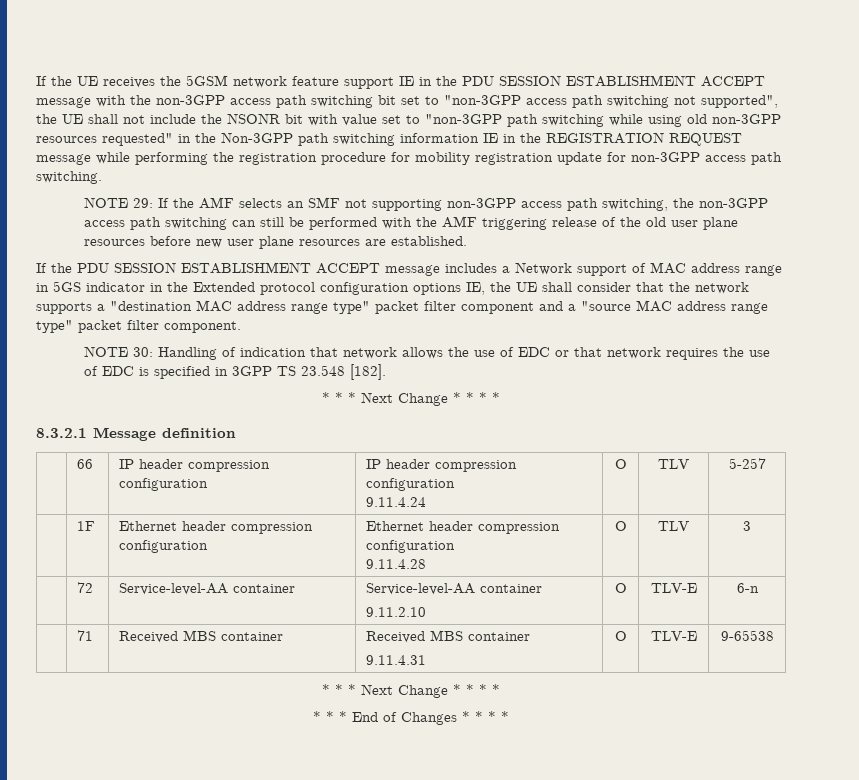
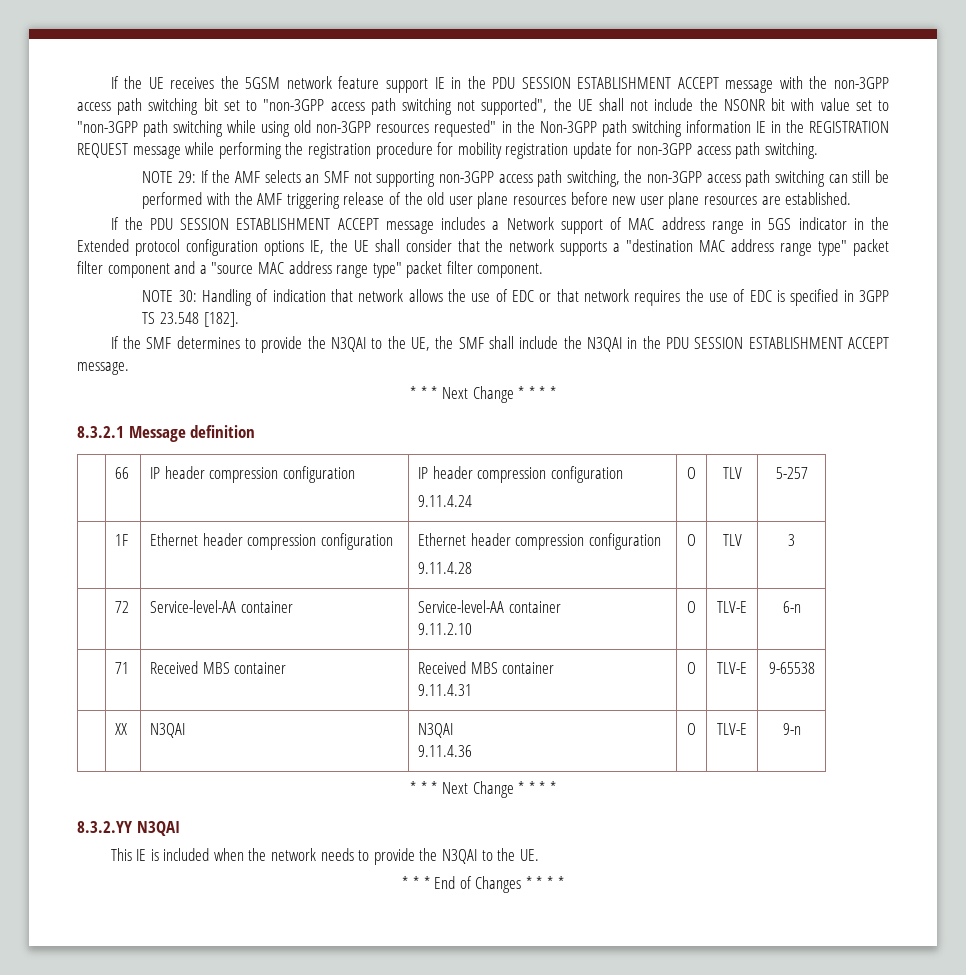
+ If the SMF determines to provide the N3QAI to the UE, the SMF shall include the N3QAI in the PDU SESSION ESTABLISHMENT ACCEPT message.
  | 71 | Received MBS container | Received MBS container
  9.11.4.31 | O | TLV-E | 9-65538
+ | XX | N3QAI | N3QAI
+ 9.11.4.36 | O | TLV-E | 9-n
  * * * Next Change * * * *
+ 8.3.2.YY N3QAI
+ This IE is included when the network needs to provide the N3QAI to the UE.

